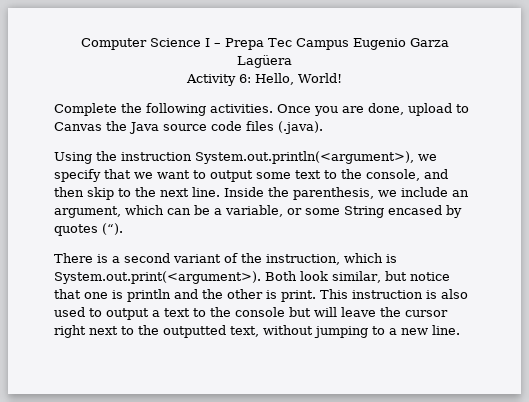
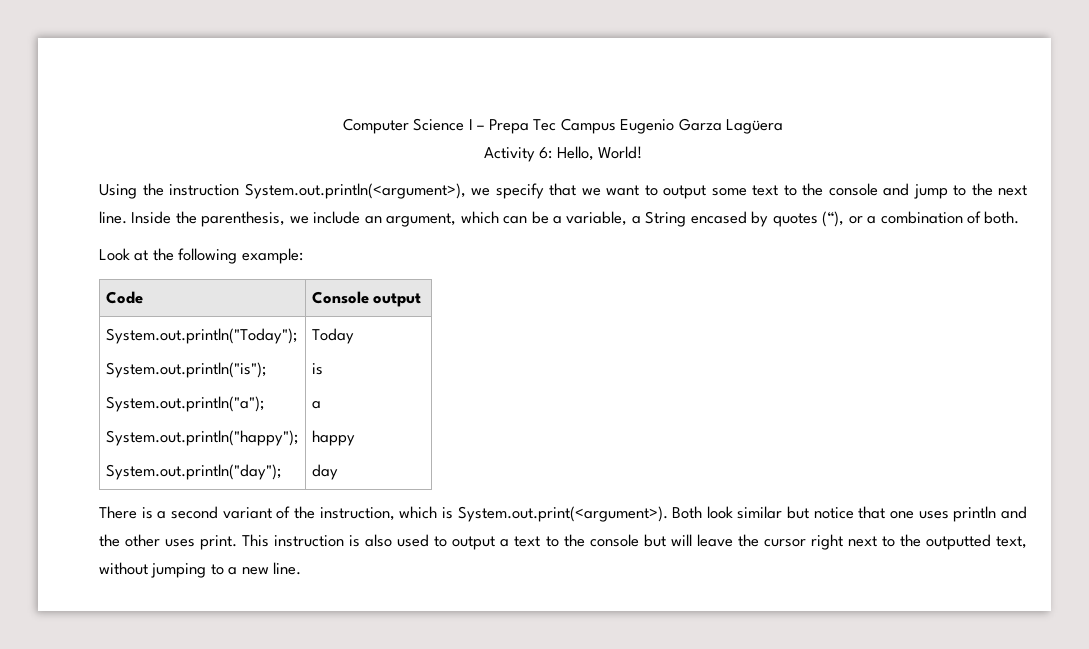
- Complete the following activities. Once you are done, upload to Canvas the Java source code files (.java).
- Using the instruction System.out.println(<argument>), we specify that we want to output some text to the console, and then skip to the next line.
+ Using the instruction System.out.println(<argument>), we specify that we want to output some text to the console and jump to the next line.
- Inside the parenthesis, we include an argument, which can be a variable, or some String encased by quotes (“).
+ Inside the parenthesis, we include an argument, which can be a variable, a String encased by quotes (“), or a combination of both.
+ Look at the following example:
+ Code | Console output
+ System.out.println("Today");
+ System.out.println("is");
+ System.out.println("a");
+ System.out.println("happy");
+ System.out.println("day"); | Today
+ is
+ a
+ happy
+ day
- There is a second variant of the instruction, which is System.out.print(<argument>). Both look similar, but notice that one is println and the other is print.
+ There is a second variant of the instruction, which is System.out.print(<argument>). Both look similar but notice that one uses println and the other uses print.

